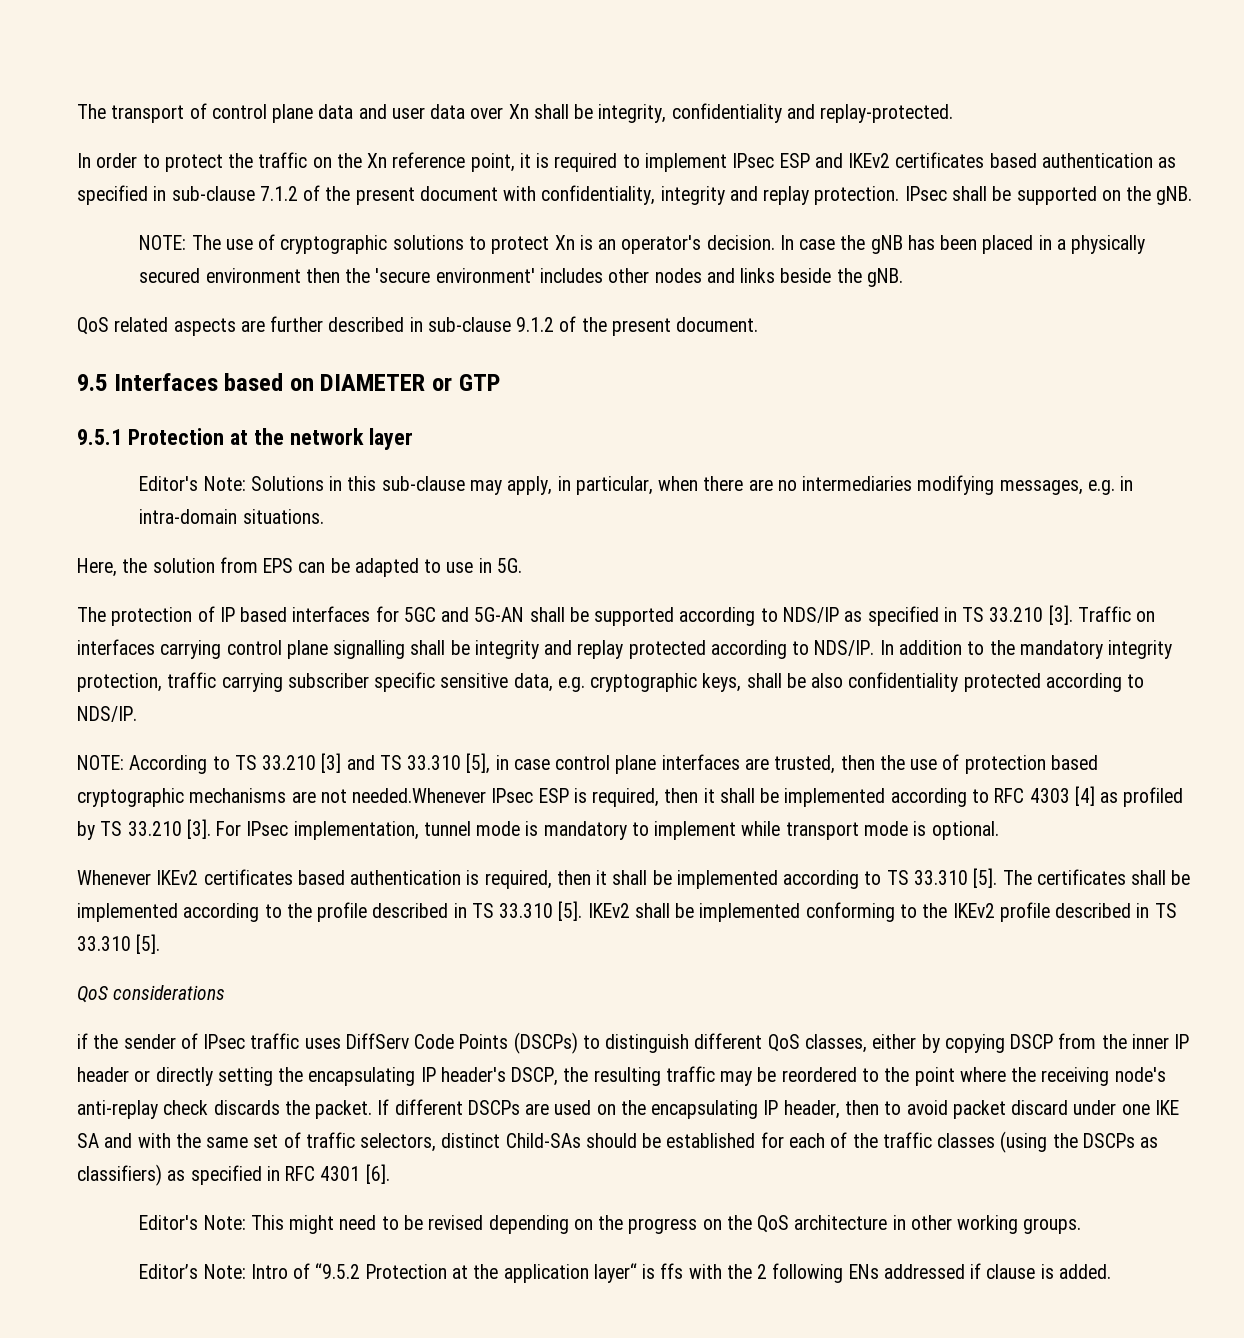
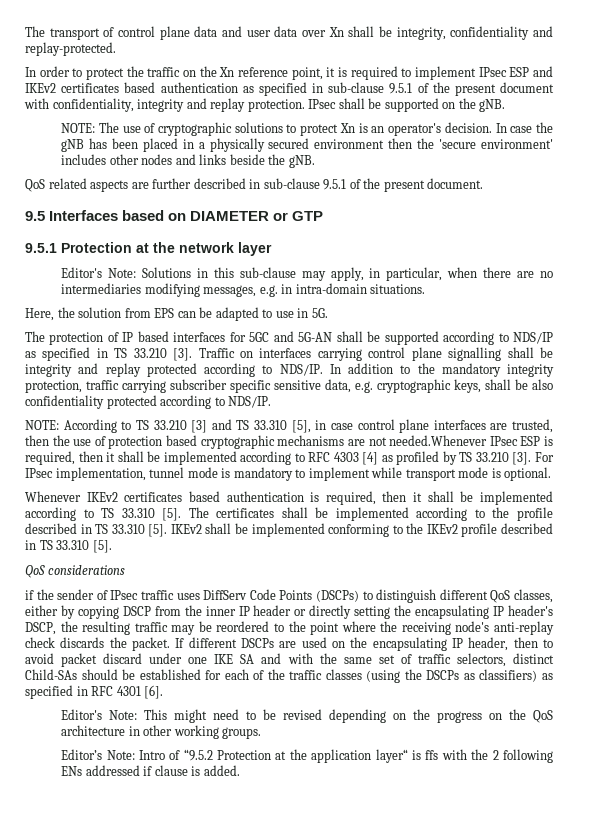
- In order to protect the traffic on the Xn reference point, it is required to implement IPsec ESP and IKEv2 certificates based authentication as specified in sub-clause 7.1.2 of the present document with confidentiality, integrity and replay protection.
+ In order to protect the traffic on the Xn reference point, it is required to implement IPsec ESP and IKEv2 certificates based authentication as specified in sub-clause 9.5.1 of the present document with confidentiality, integrity and replay protection.
- QoS related aspects are further described in sub-clause 9.1.2 of the present document.
+ QoS related aspects are further described in sub-clause 9.5.1 of the present document.

